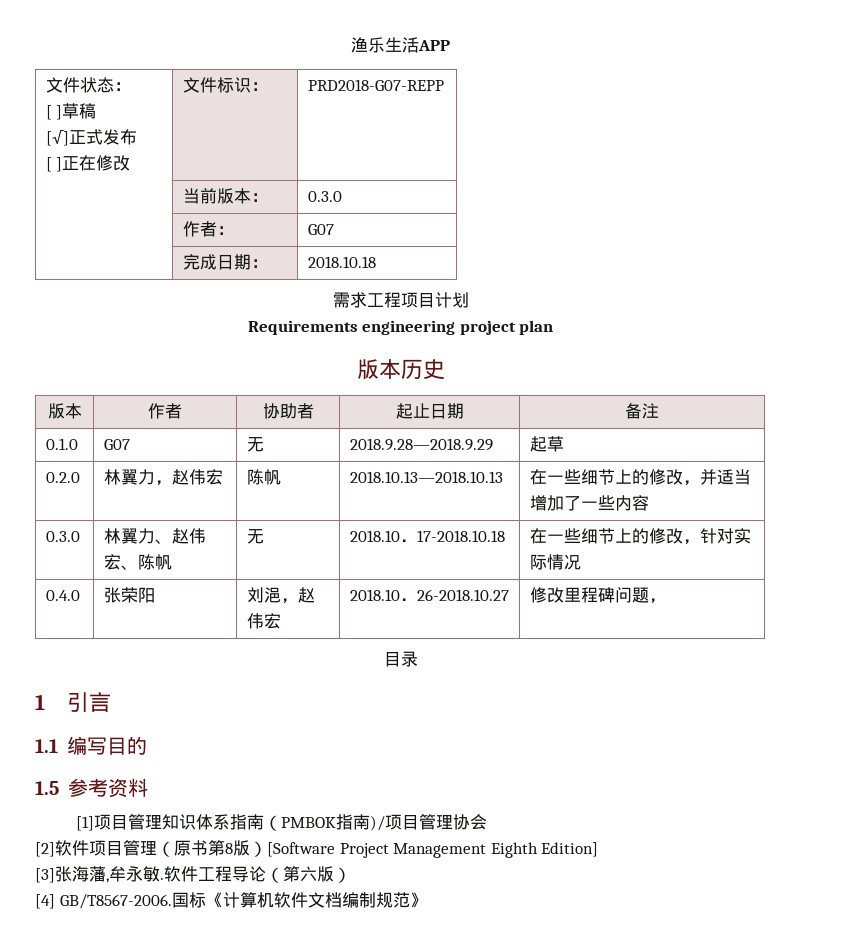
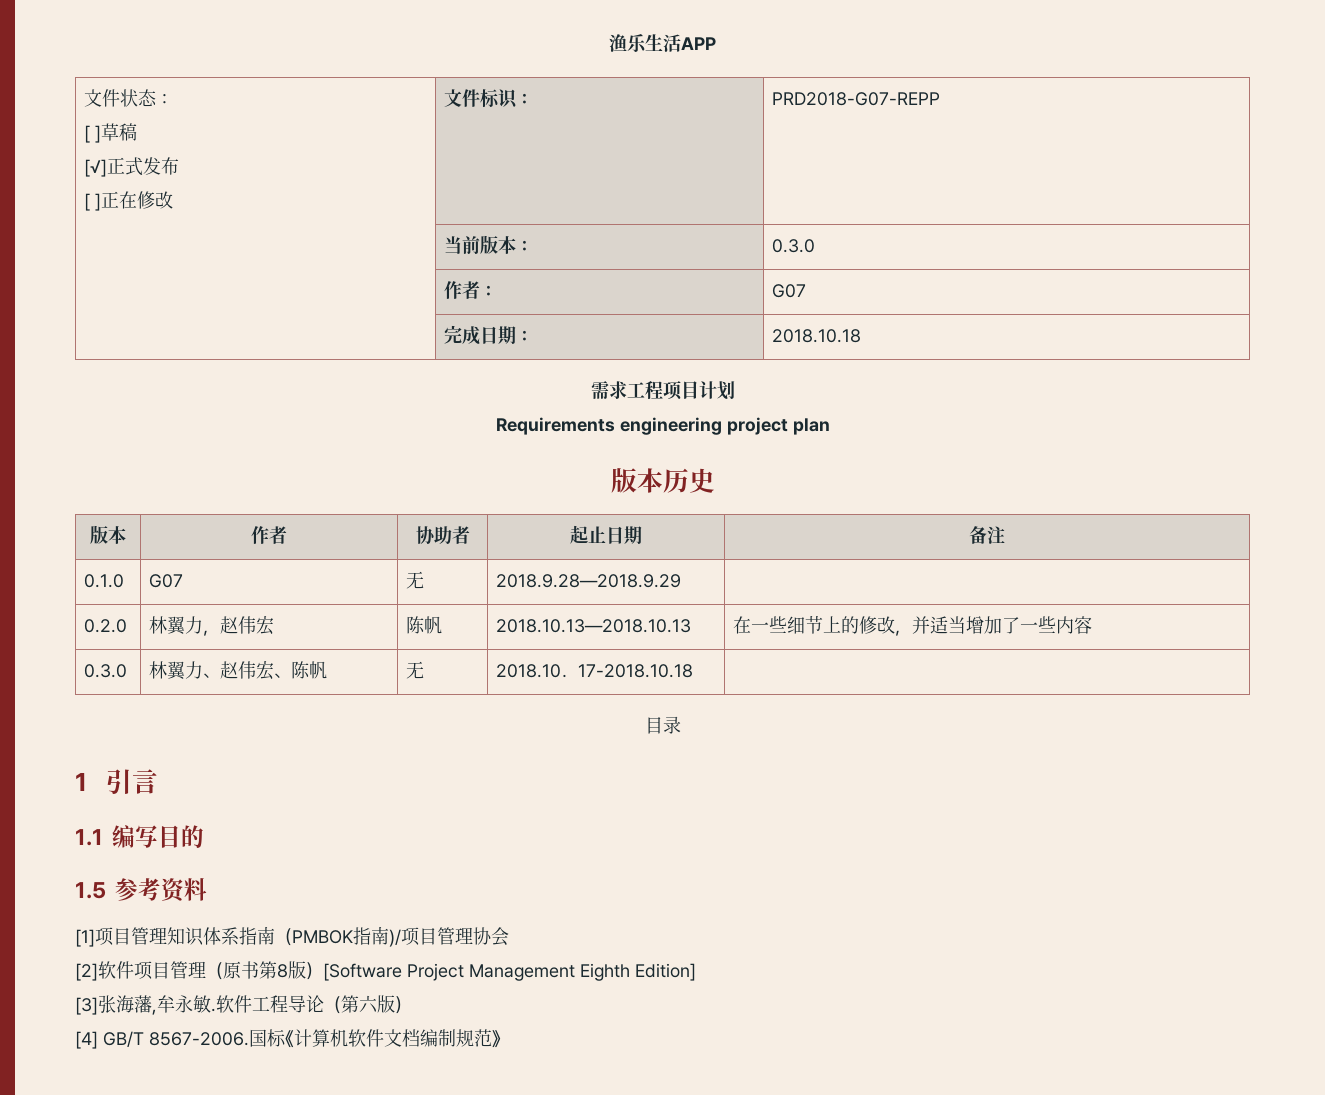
- 0.1.0 | G07 | 无 | 2018.9.28—2018.9.29 | 起草
+ 0.1.0 | G07 | 无 | 2018.9.28—2018.9.29 |
- 0.3.0 | 林翼力、赵伟宏、陈帆 | 无 | 2018.10．17-2018.10.18 | 在一些细节上的修改，针对实际情况
- 0.4.0 | 张荣阳 | 刘浥，赵伟宏 | 2018.10．26-2018.10.27 | 修改里程碑问题，
+ 0.3.0 | 林翼力、赵伟宏、陈帆 | 无 | 2018.10．17-2018.10.18 |
- [4] GB/T8567-2006.
+ [4] GB/T 8567-2006.

